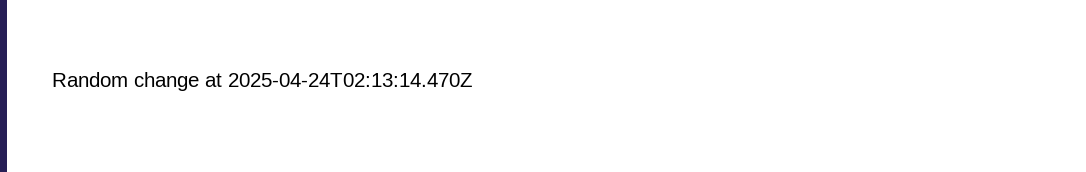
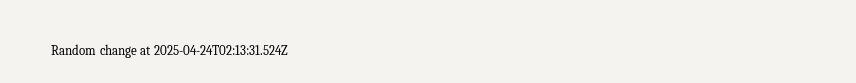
- Random change at 2025-04-24T02:13:14.470Z
+ Random change at 2025-04-24T02:13:31.524Z

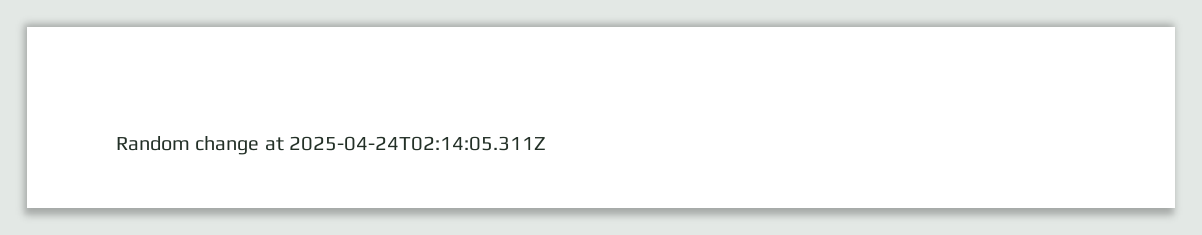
- Random change at 2025-04-24T02:13:31.524Z
+ Random change at 2025-04-24T02:14:05.311Z

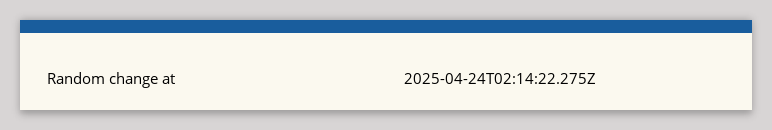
- Random change at 2025-04-24T02:14:05.311Z
+ Random change at 2025-04-24T02:14:22.275Z

